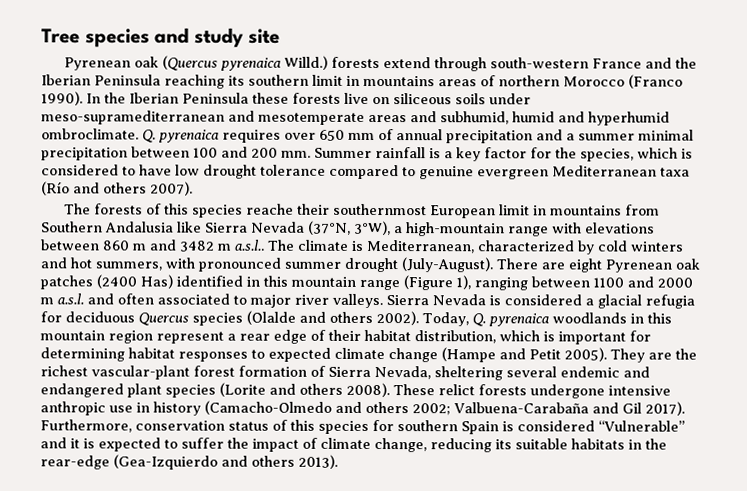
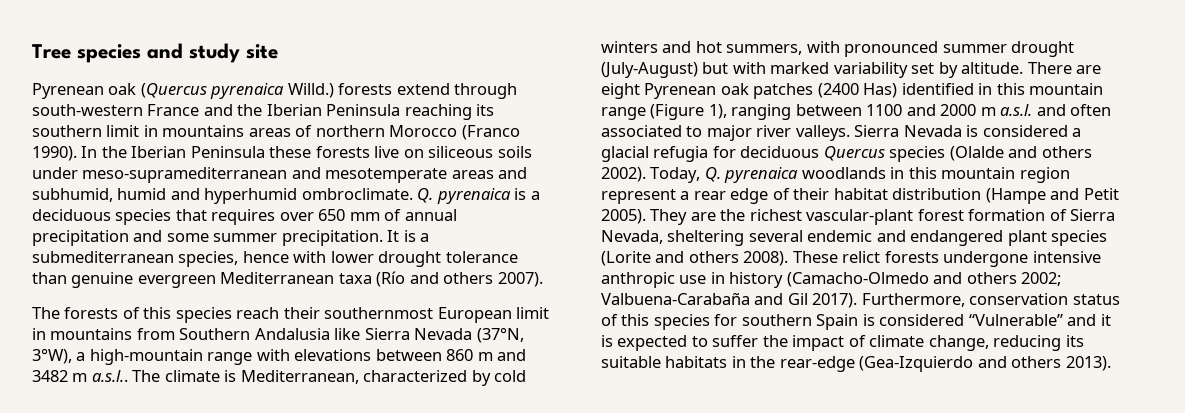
- Q. pyrenaica requires over 650 mm of annual precipitation and a summer minimal precipitation between 100 and 200 mm. Summer rainfall is a key factor for the species, which is considered to have low drought tolerance compared to genuine evergreen Mediterranean taxa (Río and others 2007).
+ Q. pyrenaica is a deciduous species that requires over 650 mm of annual precipitation and some summer precipitation. It is a submediterranean species, hence with lower drought tolerance than genuine evergreen Mediterranean taxa (Río and others 2007).
- The forests of this species reache their southernmost European limit in mountains from Southern Andalusia like Sierra Nevada (37°N, 3°W), a high-mountain range with elevations between 860 m and 3482 m a.s.l..
+ The forests of this species reach their southernmost European limit in mountains from Southern Andalusia like Sierra Nevada (37°N, 3°W), a high-mountain range with elevations between 860 m and 3482 m a.s.l..
- The climate is Mediterranean, characterized by cold winters and hot summers, with pronounced summer drought (July-August).
+ The climate is Mediterranean, characterized by cold winters and hot summers, with pronounced summer drought (July-August) but with marked variability set by altitude.
- Today, Q. pyrenaica woodlands in this mountain region represent a rear edge of their habitat distribution, which is important for determining habitat responses to expected climate change (Hampe and Petit 2005).
+ Today, Q. pyrenaica woodlands in this mountain region represent a rear edge of their habitat distribution (Hampe and Petit 2005).

